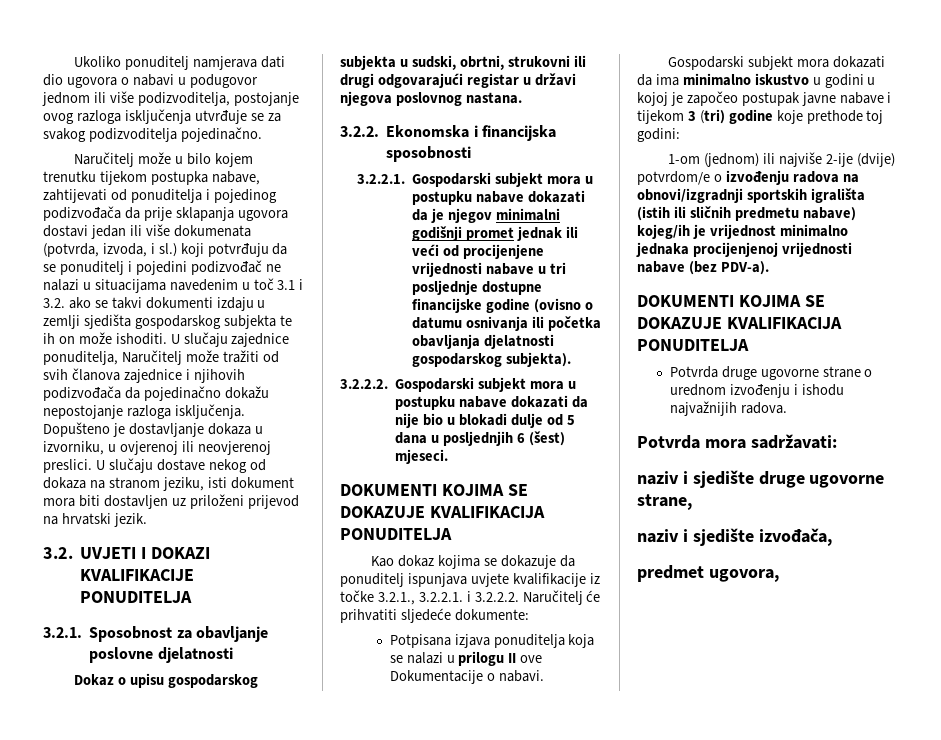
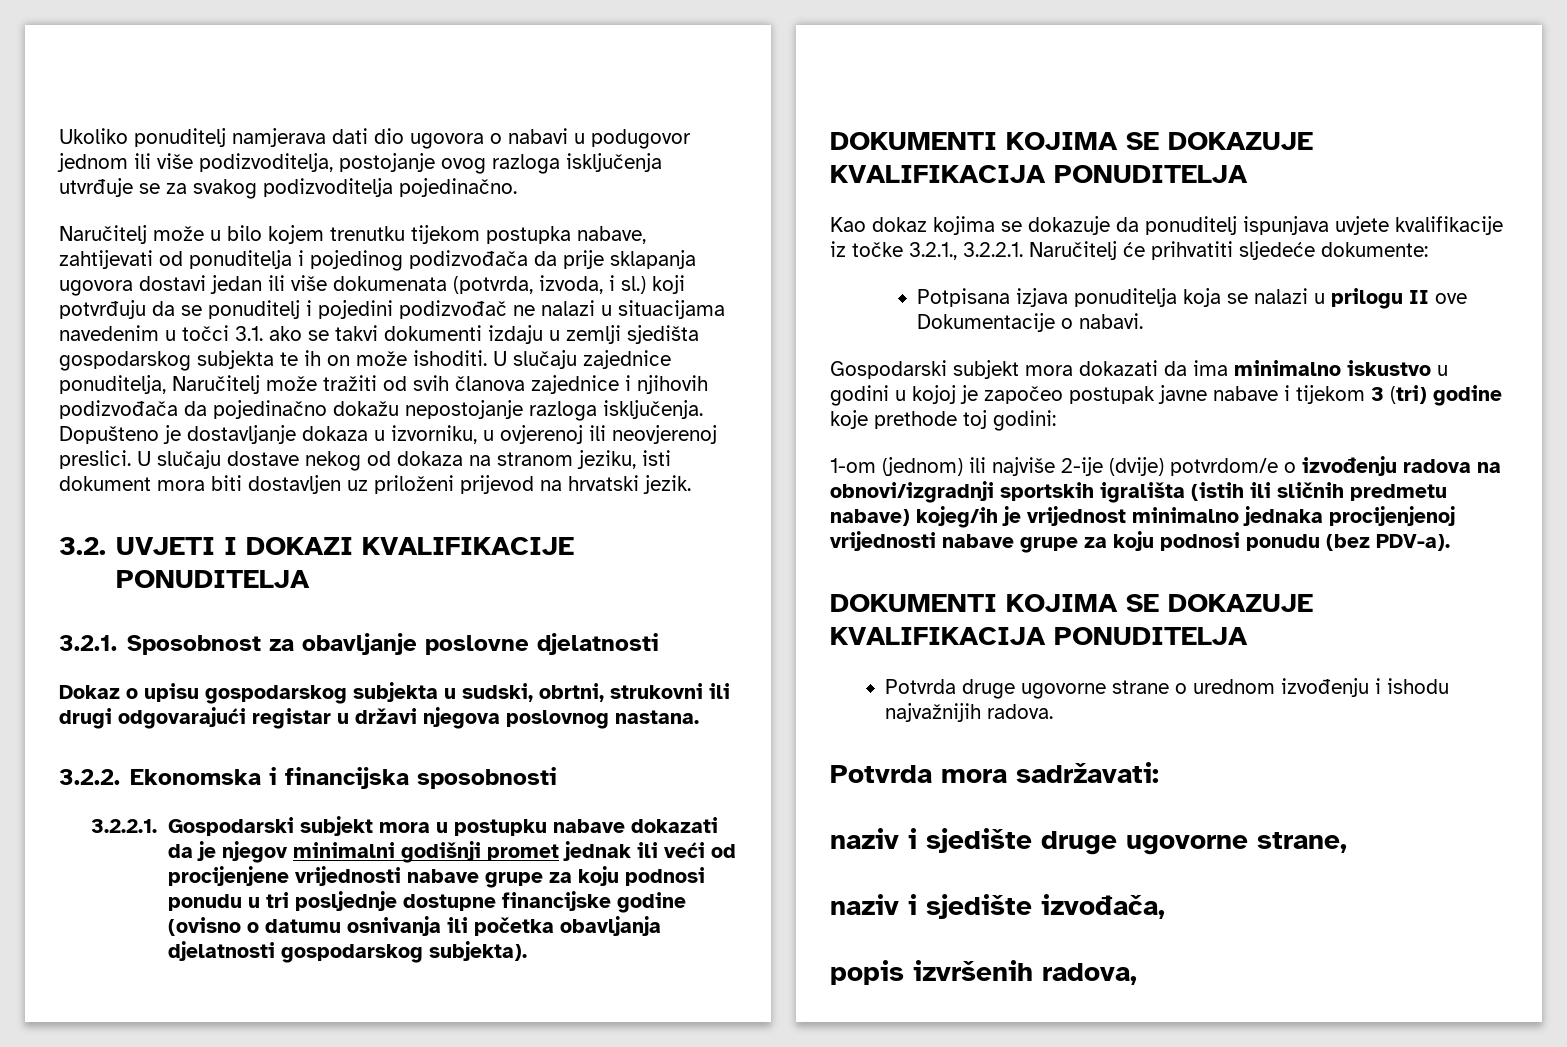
- Naručitelj može u bilo kojem trenutku tijekom postupka nabave, zahtijevati od ponuditelja i pojedinog podizvođača da prije sklapanja ugovora dostavi jedan ili više dokumenata (potvrda, izvoda, i sl.) koji potvrđuju da se ponuditelj i pojedini podizvođač ne nalazi u situacijama navedenim u toč 3.1 i 3.2. ako se takvi dokumenti izdaju u zemlji sjedišta gospodarskog subjekta te ih on može ishoditi.
+ Naručitelj može u bilo kojem trenutku tijekom postupka nabave, zahtijevati od ponuditelja i pojedinog podizvođača da prije sklapanja ugovora dostavi jedan ili više dokumenata (potvrda, izvoda, i sl.) koji potvrđuju da se ponuditelj i pojedini podizvođač ne nalazi u situacijama navedenim u točci 3.1. ako se takvi dokumenti izdaju u zemlji sjedišta gospodarskog subjekta te ih on može ishoditi.
- 3.2.2.1. Gospodarski subjekt mora u postupku nabave dokazati da je njegov minimalni godišnji promet jednak ili veći od procijenjene vrijednosti nabave u tri posljednje dostupne financijske godine (ovisno o datumu osnivanja ili početka obavljanja djelatnosti gospodarskog subjekta).
+ 3.2.2.1. Gospodarski subjekt mora u postupku nabave dokazati da je njegov minimalni godišnji promet jednak ili veći od procijenjene vrijednosti nabave grupe za koju podnosi ponudu u tri posljednje dostupne financijske godine (ovisno o datumu osnivanja ili početka obavljanja djelatnosti gospodarskog subjekta).
- 3.2.2.2. Gospodarski subjekt mora u postupku nabave dokazati da nije bio u blokadi dulje od 5 dana u posljednjih 6 (šest) mjeseci.
- Kao dokaz kojima se dokazuje da ponuditelj ispunjava uvjete kvalifikacije iz točke 3.2.1., 3.2.2.1. i 3.2.2.2. Naručitelj će prihvatiti sljedeće dokumente:
+ Kao dokaz kojima se dokazuje da ponuditelj ispunjava uvjete kvalifikacije iz točke 3.2.1., 3.2.2.1. Naručitelj će prihvatiti sljedeće dokumente:
- 1-om (jednom) ili najviše 2-ije (dvije) potvrdom/e o izvođenju radova na obnovi/izgradnji sportskih igrališta (istih ili sličnih predmetu nabave) kojeg/ih je vrijednost minimalno jednaka procijenjenoj vrijednosti nabave (bez PDV-a).
+ 1-om (jednom) ili najviše 2-ije (dvije) potvrdom/e o izvođenju radova na obnovi/izgradnji sportskih igrališta (istih ili sličnih predmetu nabave) kojeg/ih je vrijednost minimalno jednaka procijenjenoj vrijednosti nabave grupe za koju podnosi ponudu (bez PDV-a).
- predmet ugovora,
+ popis izvršenih radova,

